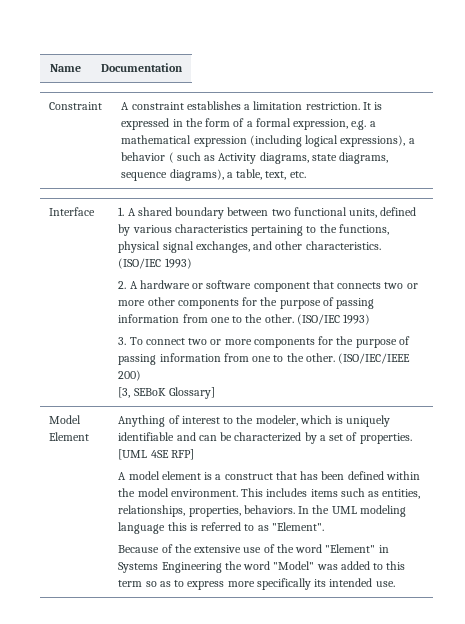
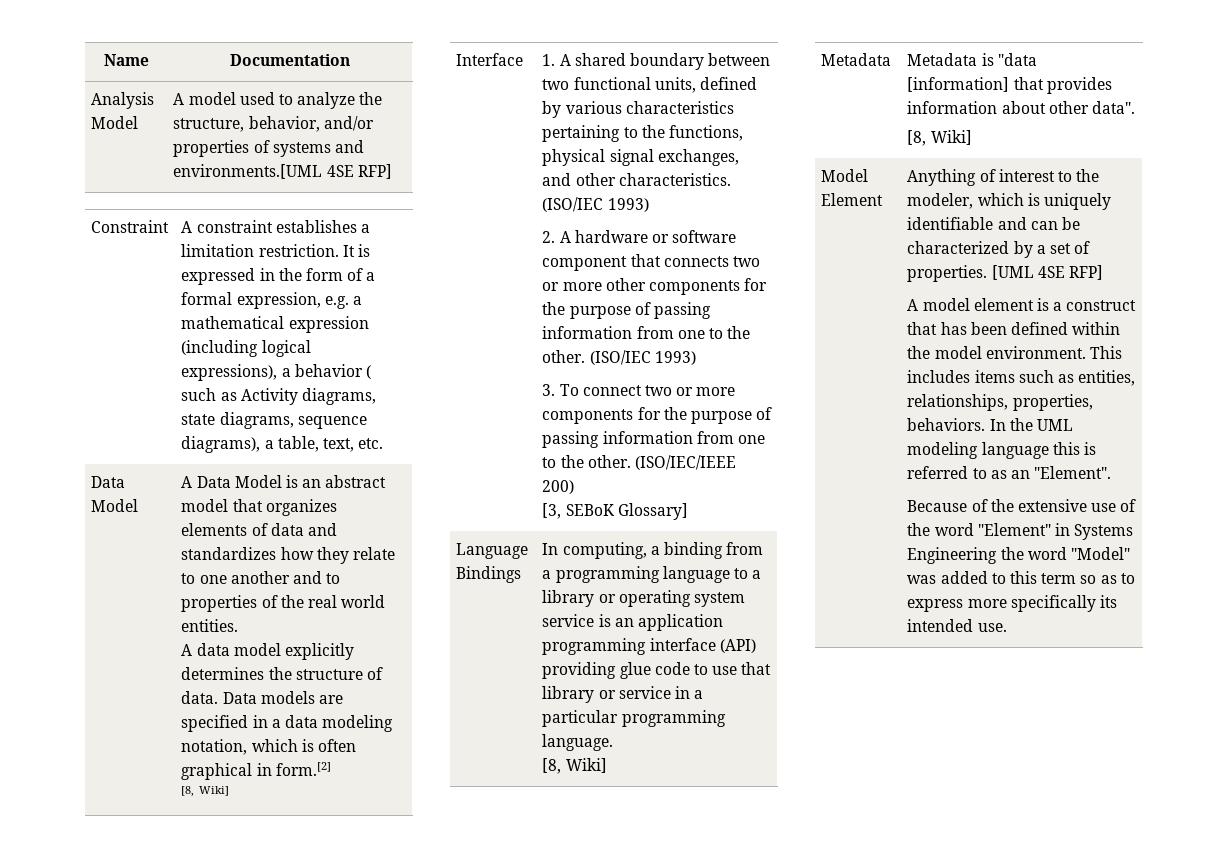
+ Analysis Model | A model used to analyze the structure, behavior, and/or properties of systems and environments.[UML 4SE RFP]
+ Data Model | A Data Model is an abstract model that organizes elements of data and standardizes how they relate to one another and to properties of the real world entities.
+ A data model explicitly determines the structure of data. Data models are specified in a data modeling notation, which is often graphical in form.[2]
+ [8, Wiki]
+ Language Bindings | In computing, a binding from a programming language to a library or operating system service is an application programming interface (API) providing glue code to use that library or service in a particular programming language.
+ [8, Wiki]
+ Metadata | Metadata is "data [information] that provides information about other data".
+ [8, Wiki]
- In the UML modeling language this is referred to as "Element".
+ In the UML modeling language this is referred to as an "Element".

